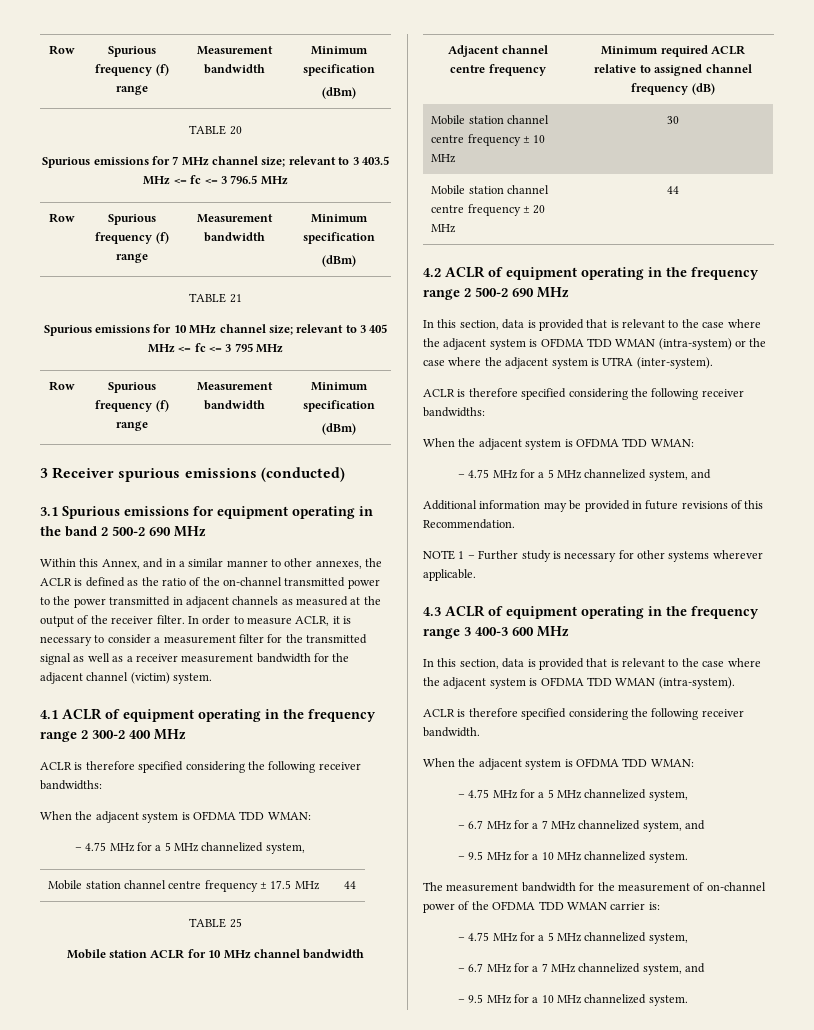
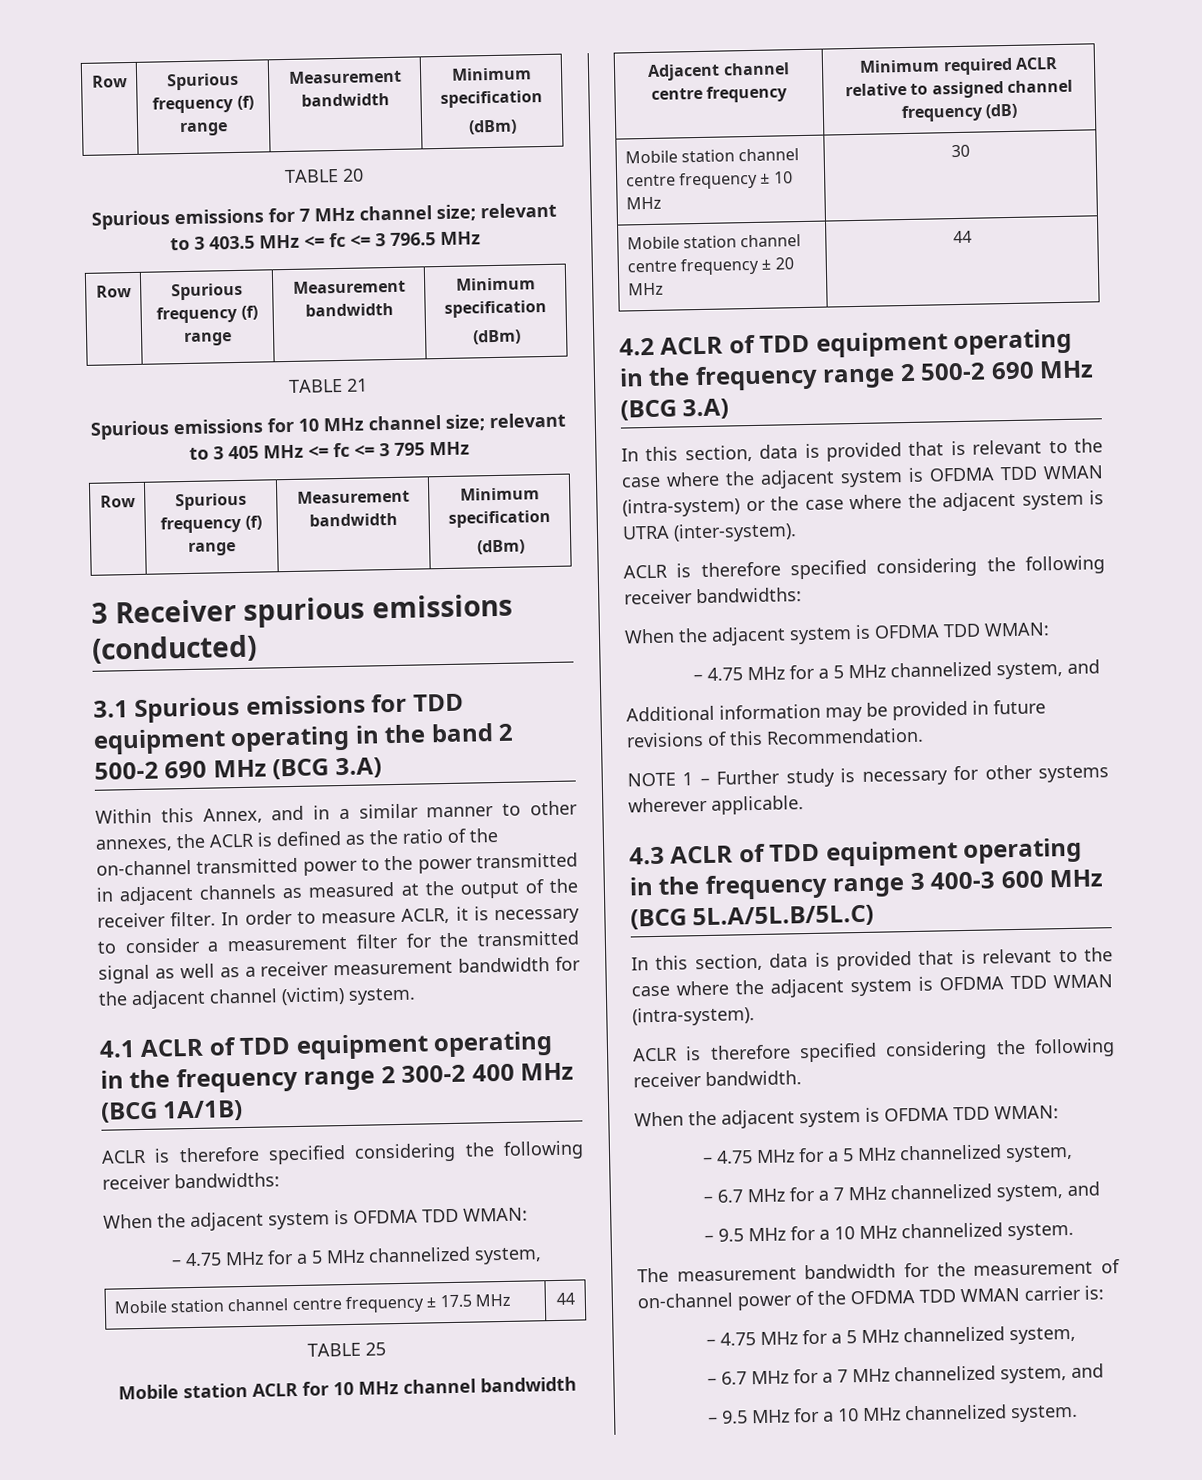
- 3.1 Spurious emissions for equipment operating in the band 2 500-2 690 MHz
+ 3.1 Spurious emissions for TDD equipment operating in the band 2 500-2 690 MHz (BCG 3.A)
- 4.1 ACLR of equipment operating in the frequency range 2 300-2 400 MHz
+ 4.1 ACLR of TDD equipment operating in the frequency range 2 300-2 400 MHz (BCG 1A/1B)
- 4.2 ACLR of equipment operating in the frequency range 2 500-2 690 MHz
+ 4.2 ACLR of TDD equipment operating in the frequency range 2 500-2 690 MHz (BCG 3.A)
- 4.3 ACLR of equipment operating in the frequency range 3 400-3 600 MHz
+ 4.3 ACLR of TDD equipment operating in the frequency range 3 400-3 600 MHz (BCG 5L.A/5L.B/5L.C)

